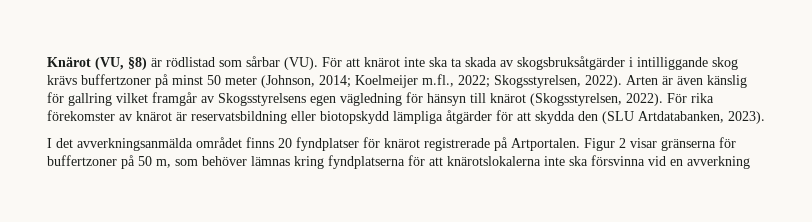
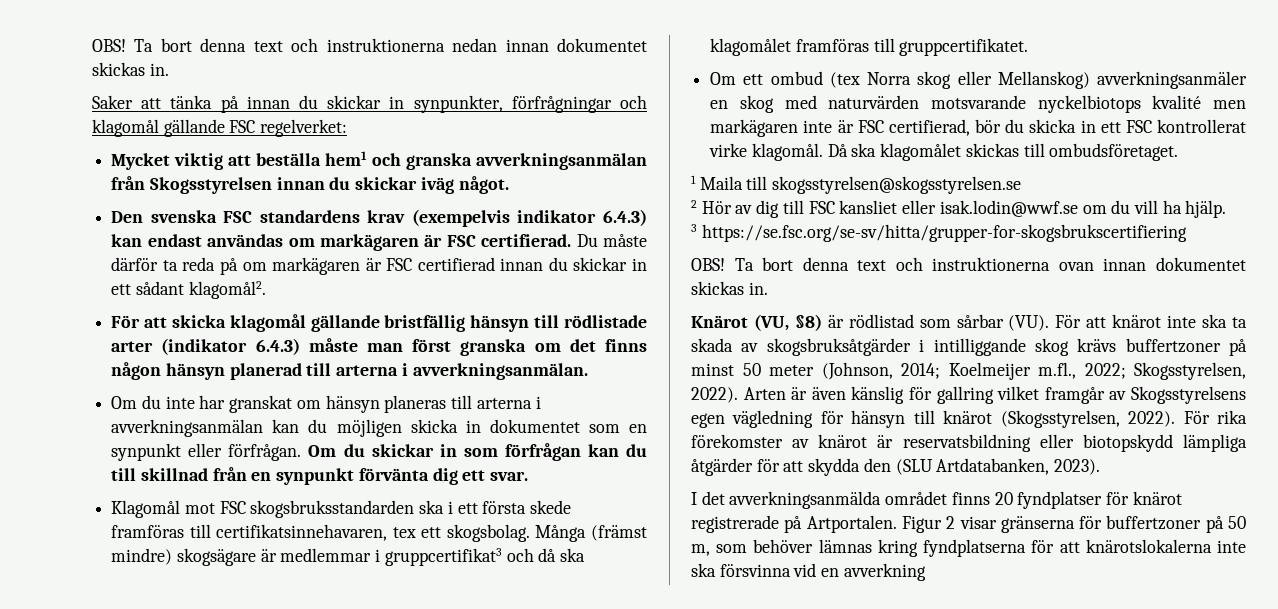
+ OBS! Ta bort denna text och instruktionerna nedan innan dokumentet skickas in.
+ Saker att tänka på innan du skickar in synpunkter, förfrågningar och klagomål gällande FSC regelverket:
+ Mycket viktig att beställa hem1 och granska avverkningsanmälan från Skogsstyrelsen innan du skickar iväg något.
+ Den svenska FSC standardens krav (exempelvis indikator 6.4.3) kan endast användas om markägaren är FSC certifierad. Du måste därför ta reda på om markägaren är FSC certifierad innan du skickar in ett sådant klagomål2.
+ För att skicka klagomål gällande bristfällig hänsyn till rödlistade arter (indikator 6.4.3) måste man först granska om det finns någon hänsyn planerad till arterna i avverkningsanmälan.
+ Om du inte har granskat om hänsyn planeras till arterna i avverkningsanmälan kan du möjligen skicka in dokumentet som en synpunkt eller förfrågan. Om du skickar in som förfrågan kan du till skillnad från en synpunkt förvänta dig ett svar.
+ Klagomål mot FSC skogsbruksstandarden ska i ett första skede framföras till certifikatsinnehavaren, tex ett skogsbolag. Många (främst mindre) skogsägare är medlemmar i gruppcertifikat3 och då ska klagomålet framföras till gruppcertifikatet.
+ Om ett ombud (tex Norra skog eller Mellanskog) avverkningsanmäler en skog med naturvärden motsvarande nyckelbiotops kvalité men markägaren inte är FSC certifierad, bör du skicka in ett FSC kontrollerat virke klagomål. Då ska klagomålet skickas till ombudsföretaget.
+ 1 Maila till skogsstyrelsen@skogsstyrelsen.se
+ 2 Hör av dig till FSC kansliet eller isak.lodin@wwf.se om du vill ha hjälp.
+ 3 https://se.fsc.org/se-sv/hitta/grupper-for-skogsbrukscertifiering
+ OBS! Ta bort denna text och instruktionerna ovan innan dokumentet skickas in.

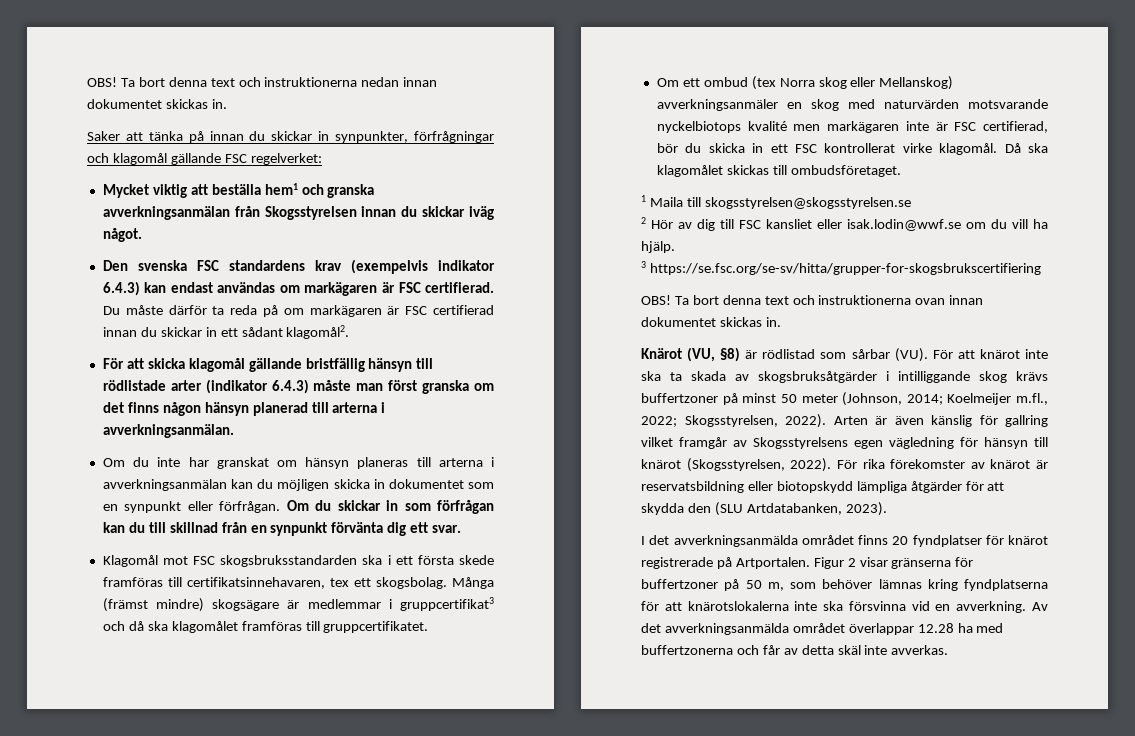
- Figur 2 visar gränserna för buffertzoner på 50 m, som behöver lämnas kring fyndplatserna för att knärotslokalerna inte ska försvinna vid en avverkning
+ Figur 2 visar gränserna för buffertzoner på 50 m, som behöver lämnas kring fyndplatserna för att knärotslokalerna inte ska försvinna vid en avverkning. Av det avverkningsanmälda området överlappar 12.28 ha med buffertzonerna och får av detta skäl inte avverkas.

